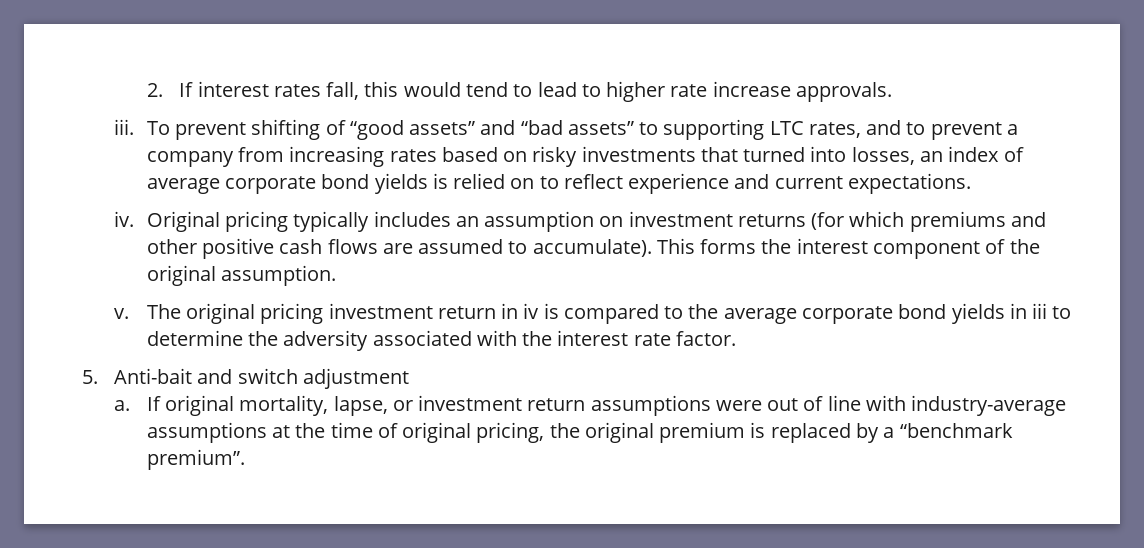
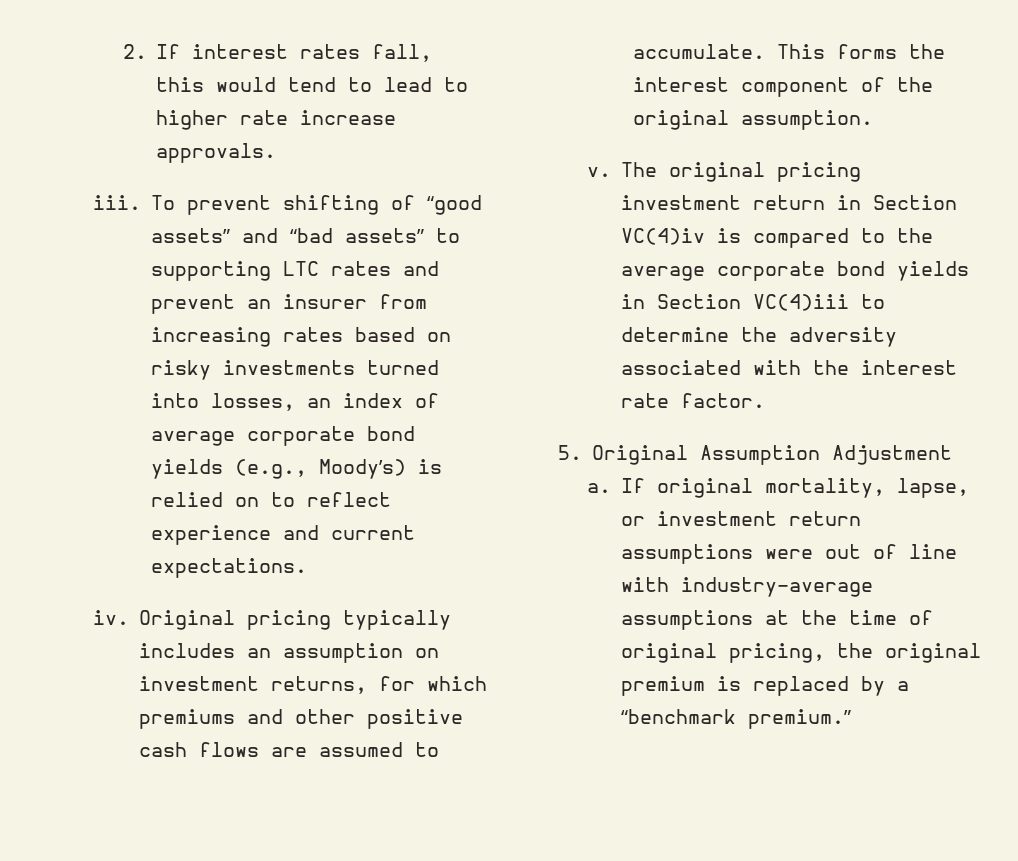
- To prevent shifting of “good assets” and “bad assets” to supporting LTC rates, and to prevent a company from increasing rates based on risky investments that turned into losses, an index of average corporate bond yields is relied on to reflect experience and current expectations.
+ To prevent shifting of “good assets” and “bad assets” to supporting LTC rates and prevent an insurer from increasing rates based on risky investments turned into losses, an index of average corporate bond yields (e.g., Moody’s) is relied on to reflect experience and current expectations.
- Original pricing typically includes an assumption on investment returns (for which premiums and other positive cash flows are assumed to accumulate).
+ Original pricing typically includes an assumption on investment returns, for which premiums and other positive cash flows are assumed to accumulate.
- The original pricing investment return in iv is compared to the average corporate bond yields in iii to determine the adversity associated with the interest rate factor.
+ The original pricing investment return in Section VC(4)iv is compared to the average corporate bond yields in Section VC(4)iii to determine the adversity associated with the interest rate factor.
- 5. Anti-bait and switch adjustment
+ 5. Original Assumption Adjustment
- If original mortality, lapse, or investment return assumptions were out of line with industry-average assumptions at the time of original pricing, the original premium is replaced by a “benchmark premium”.
+ If original mortality, lapse, or investment return assumptions were out of line with industry-average assumptions at the time of original pricing, the original premium is replaced by a “benchmark premium.”

